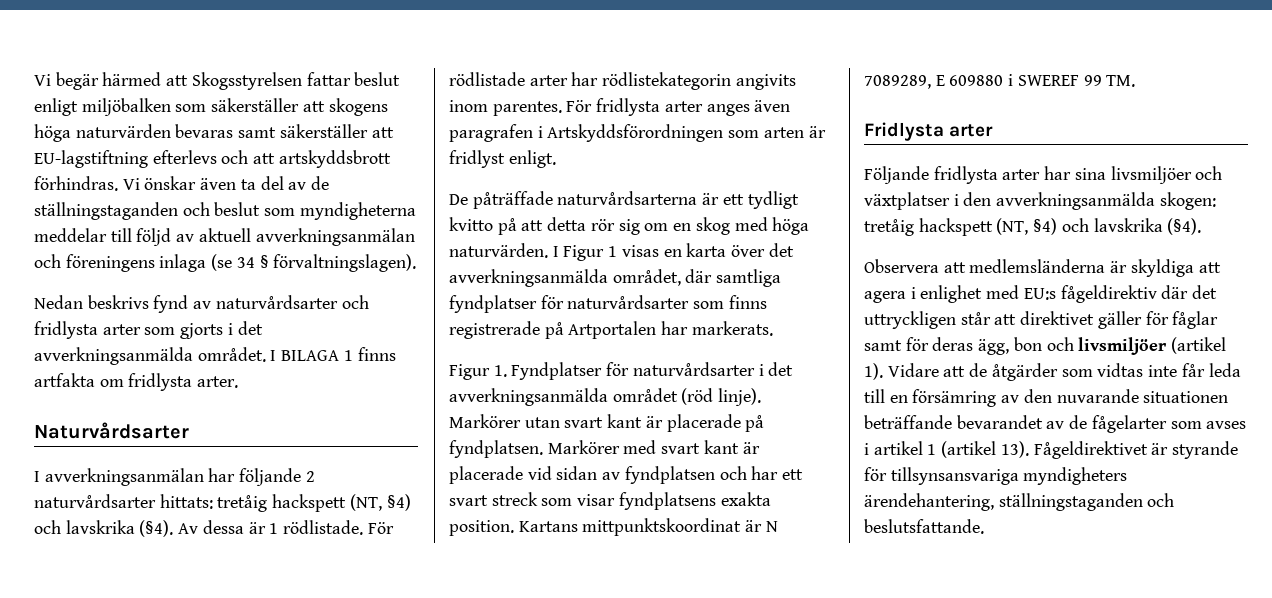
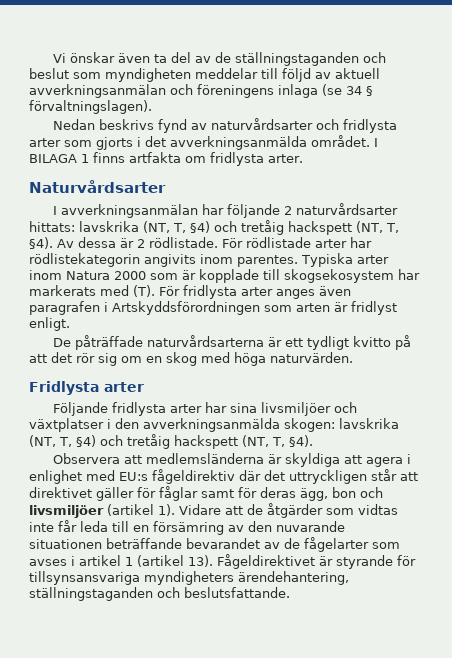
- Vi begär härmed att Skogsstyrelsen fattar beslut enligt miljöbalken som säkerställer att skogens höga naturvärden bevaras samt säkerställer att EU-lagstiftning efterlevs och att artskyddsbrott förhindras. Vi önskar även ta del av de ställningstaganden och beslut som myndigheterna meddelar till följd av aktuell avverkningsanmälan och föreningens inlaga (se 34 § förvaltningslagen).
+ Vi önskar även ta del av de ställningstaganden och beslut som myndigheten meddelar till följd av aktuell avverkningsanmälan och föreningens inlaga (se 34 § förvaltningslagen).
- I avverkningsanmälan har följande 2 naturvårdsarter hittats: tretåig hackspett (NT, §4) och lavskrika (§4).
+ I avverkningsanmälan har följande 2 naturvårdsarter hittats: lavskrika (NT, T, §4) och tretåig hackspett (NT, T, §4).
- Av dessa är 1 rödlistade.
+ Av dessa är 2 rödlistade.
- För fridlysta arter anges även paragrafen i Artskyddsförordningen som arten är fridlyst enligt.
+ Typiska arter inom Natura 2000 som är kopplade till skogsekosystem har markerats med (T). För fridlysta arter anges även paragrafen i Artskyddsförordningen som arten är fridlyst enligt.
- De påträffade naturvårdsarterna är ett tydligt kvitto på att detta rör sig om en skog med höga naturvärden. I Figur 1 visas en karta över det avverkningsanmälda området, där samtliga fyndplatser för naturvårdsarter som finns registrerade på Artportalen har markerats.
- Figur 1. Fyndplatser för naturvårdsarter i det avverkningsanmälda området (röd linje). Markörer utan svart kant är placerade på fyndplatsen. Markörer med svart kant är placerade vid sidan av fyndplatsen och har ett svart streck som visar fyndplatsens exakta position. Kartans mittpunktskoordinat är N 7089289, E 609880 i SWEREF 99 TM.
+ De påträffade naturvårdsarterna är ett tydligt kvitto på att det rör sig om en skog med höga naturvärden.
- Följande fridlysta arter har sina livsmiljöer och växtplatser i den avverkningsanmälda skogen: tretåig hackspett (NT, §4) och lavskrika (§4).
+ Följande fridlysta arter har sina livsmiljöer och växtplatser i den avverkningsanmälda skogen: lavskrika (NT, T, §4) och tretåig hackspett (NT, T, §4).

